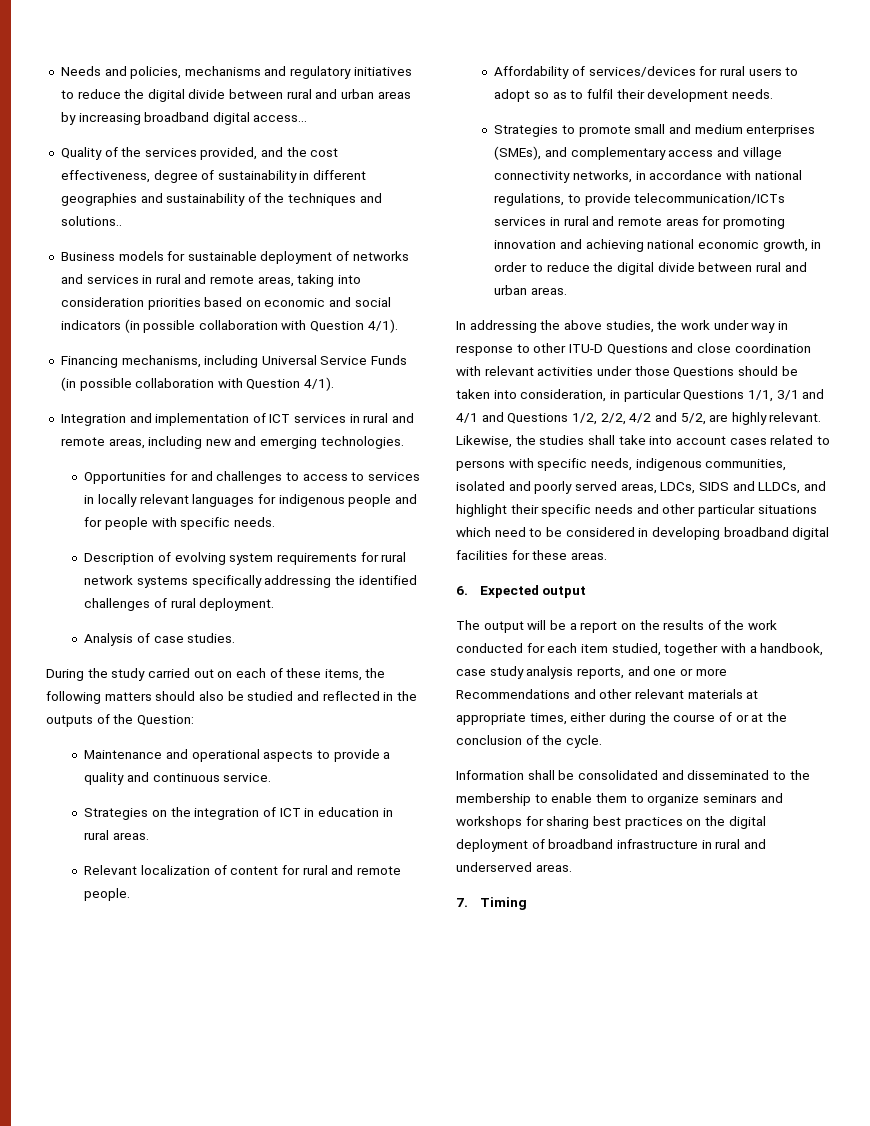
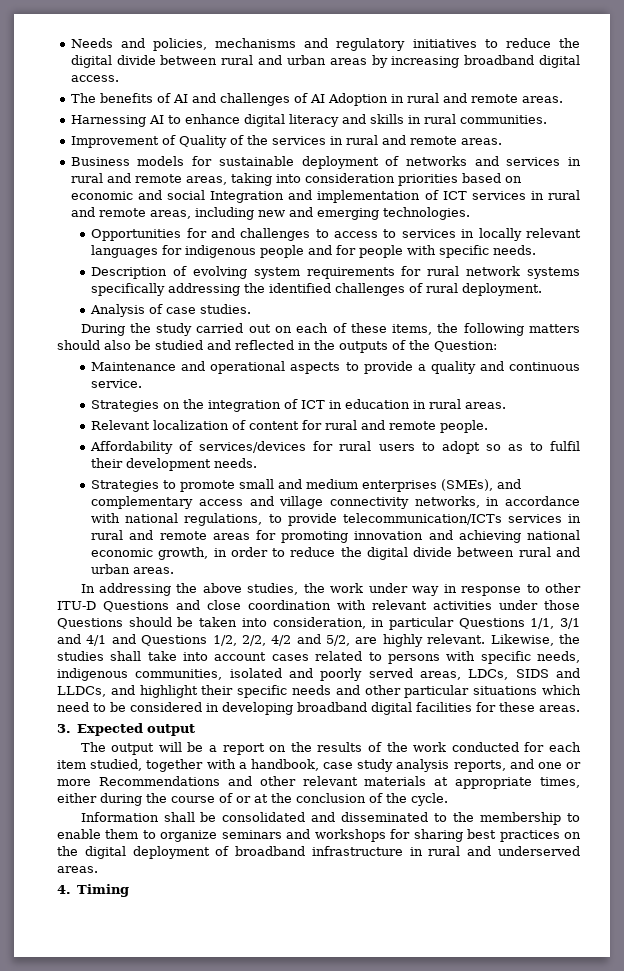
- Needs and policies, mechanisms and regulatory initiatives to reduce the digital divide between rural and urban areas by increasing broadband digital access...
- Quality of the services provided, and the cost effectiveness, degree of sustainability in different geographies and sustainability of the techniques and solutions..
+ Needs and policies, mechanisms and regulatory initiatives to reduce the digital divide between rural and urban areas by increasing broadband digital access.
+ The benefits of AI and challenges of AI Adoption in rural and remote areas.
+ Harnessing AI to enhance digital literacy and skills in rural communities.
+ Improvement of Quality of the services in rural and remote areas.
- Business models for sustainable deployment of networks and services in rural and remote areas, taking into consideration priorities based on economic and social indicators (in possible collaboration with Question 4/1).
- Financing mechanisms, including Universal Service Funds (in possible collaboration with Question 4/1).
- Integration and implementation of ICT services in rural and remote areas, including new and emerging technologies.
+ Business models for sustainable deployment of networks and services in rural and remote areas, taking into consideration priorities based on economic and social Integration and implementation of ICT services in rural and remote areas, including new and emerging technologies.
- 6. Expected output
+ 3. Expected output
- 7. Timing
+ 4. Timing

